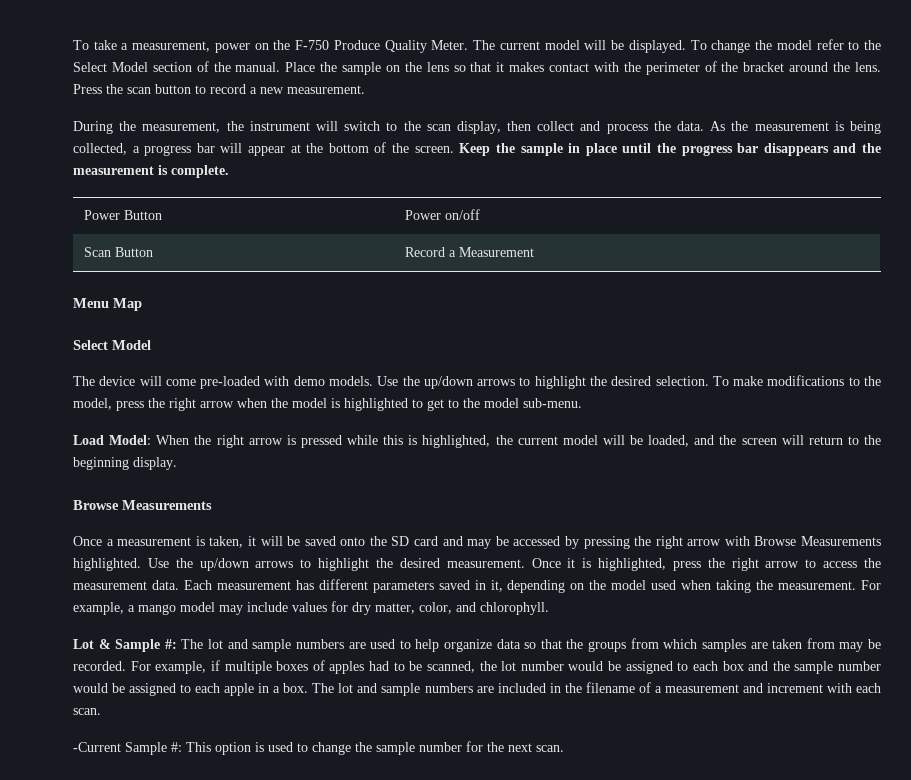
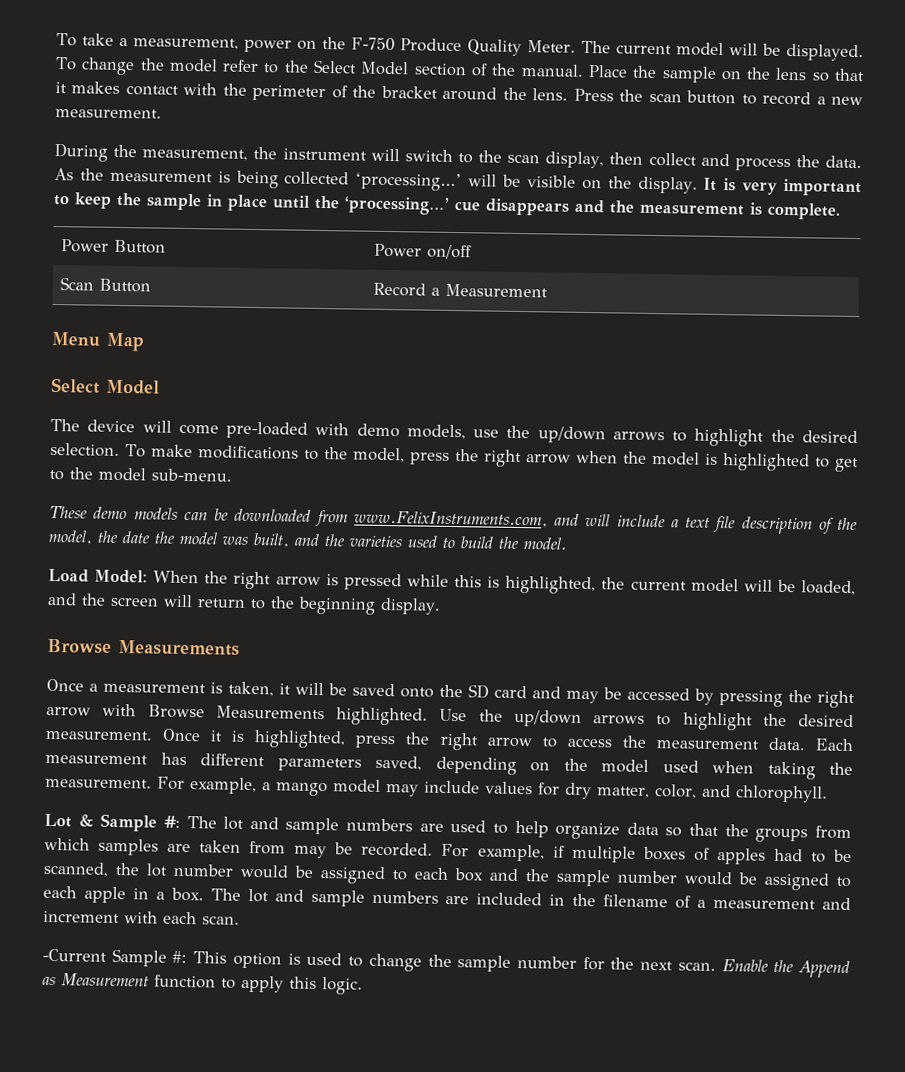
- As the measurement is being collected, a progress bar will appear at the bottom of the screen. Keep the sample in place until the progress bar disappears and the measurement is complete.
+ As the measurement is being collected ‘processing…’ will be visible on the display. It is very important to keep the sample in place until the ‘processing…’ cue disappears and the measurement is complete.
- The device will come pre-loaded with demo models. Use the up/down arrows to highlight the desired selection.
+ The device will come pre-loaded with demo models, use the up/down arrows to highlight the desired selection.
+ These demo models can be downloaded from www.FelixInstruments.com, and will include a text file description of the model, the date the model was built, and the varieties used to build the model.
- Each measurement has different parameters saved in it, depending on the model used when taking the measurement.
+ Each measurement has different parameters saved, depending on the model used when taking the measurement.
+ Enable the Append as Measurement function to apply this logic.

